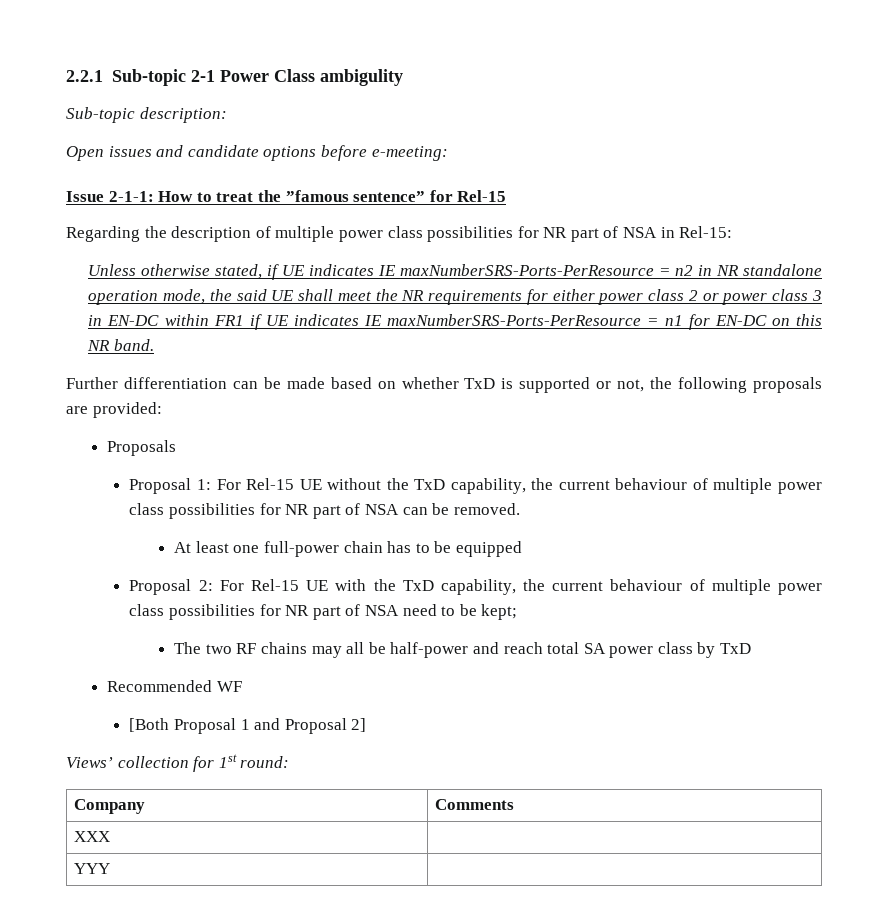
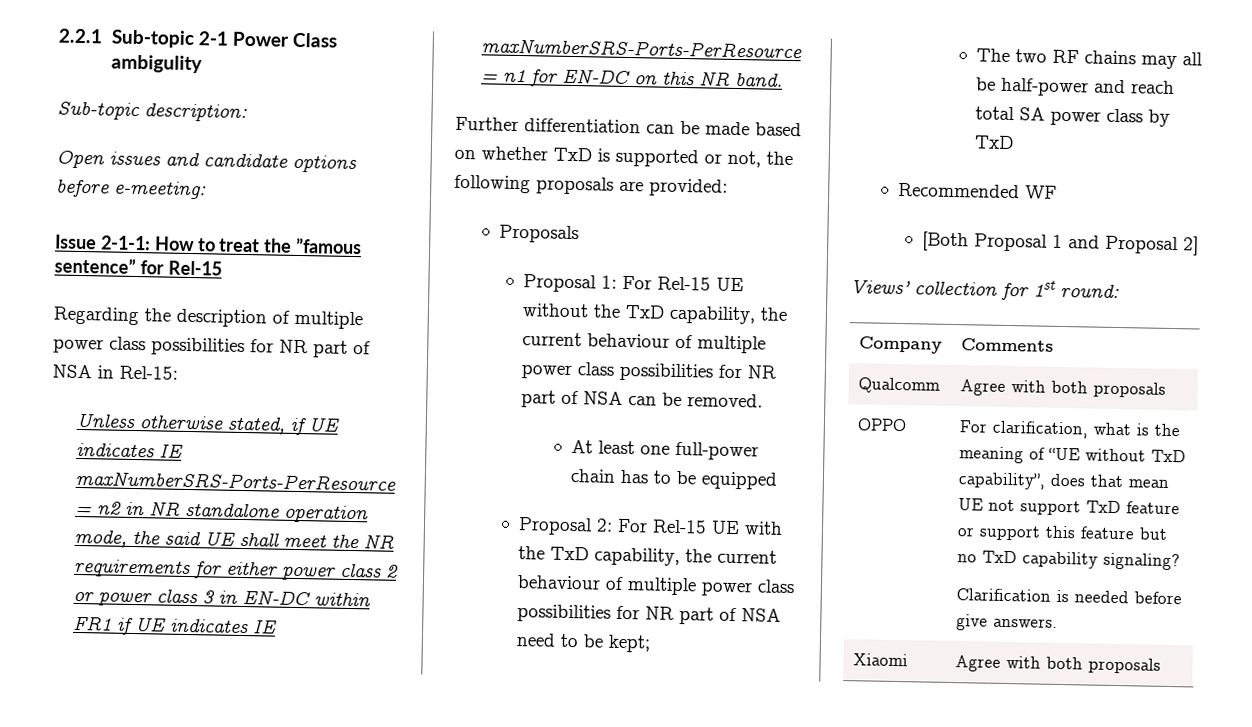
- XXX |
- YYY |
+ Qualcomm | Agree with both proposals
+ OPPO | For clarification, what is the meaning of “UE without TxD capability”, does that mean UE not support TxD feature or support this feature but no TxD capability signaling?
+ Clarification is needed before give answers.
+ Xiaomi | Agree with both proposals

